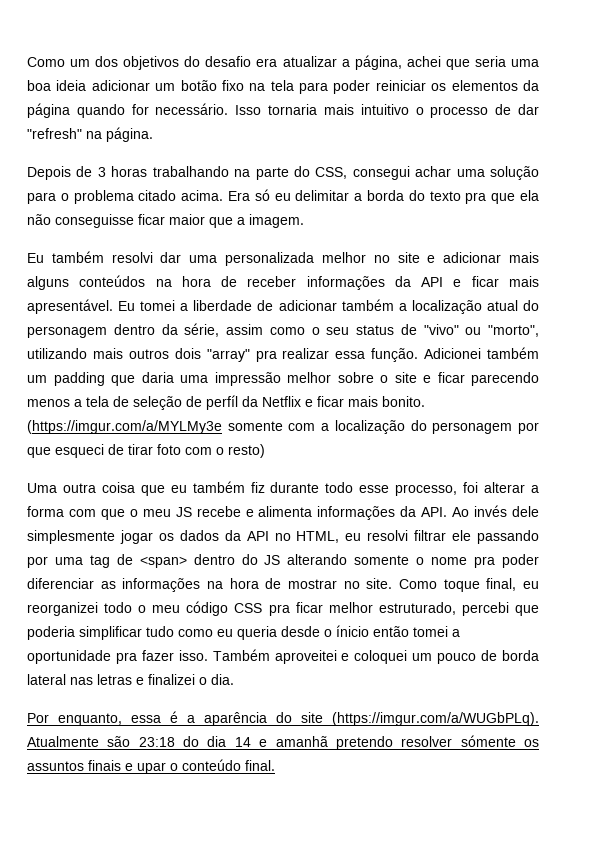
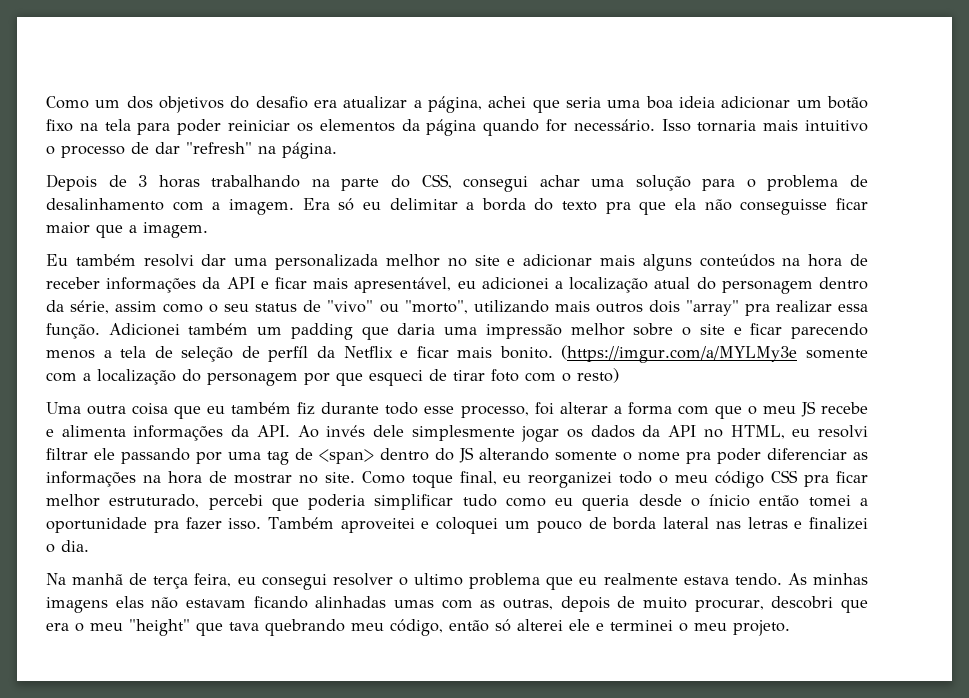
- Depois de 3 horas trabalhando na parte do CSS, consegui achar uma solução para o problema citado acima.
+ Depois de 3 horas trabalhando na parte do CSS, consegui achar uma solução para o problema de desalinhamento com a imagem.
- Eu também resolvi dar uma personalizada melhor no site e adicionar mais alguns conteúdos na hora de receber informações da API e ficar mais apresentável. Eu tomei a liberdade de adicionar também a localização atual do personagem dentro da série, assim como o seu status de "vivo" ou "morto", utilizando mais outros dois "array" pra realizar essa função.
+ Eu também resolvi dar uma personalizada melhor no site e adicionar mais alguns conteúdos na hora de receber informações da API e ficar mais apresentável, eu adicionei a localização atual do personagem dentro da série, assim como o seu status de "vivo" ou "morto", utilizando mais outros dois "array" pra realizar essa função.
- Por enquanto, essa é a aparência do site (https://imgur.com/a/WUGbPLq). Atualmente são 23:18 do dia 14 e amanhã pretendo resolver sómente os assuntos finais e upar o conteúdo final.
+ Na manhã de terça feira, eu consegui resolver o ultimo problema que eu realmente estava tendo. As minhas imagens elas não estavam ficando alinhadas umas com as outras, depois de muito procurar, descobri que era o meu "height" que tava quebrando meu código, então só alterei ele e terminei o meu projeto.

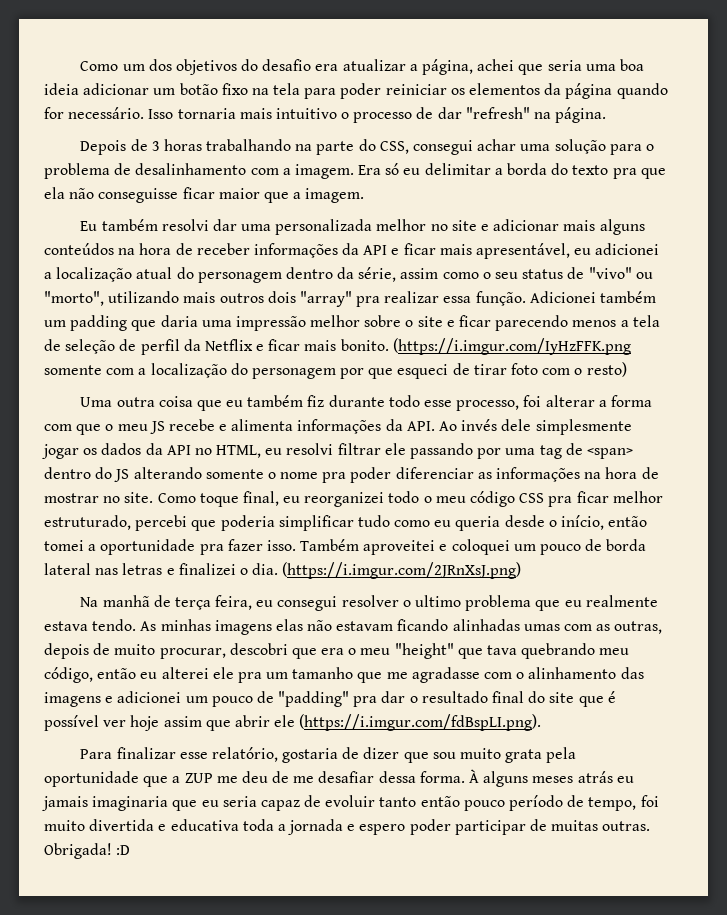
- Adicionei também um padding que daria uma impressão melhor sobre o site e ficar parecendo menos a tela de seleção de perfíl da Netflix e ficar mais bonito.
+ Adicionei também um padding que daria uma impressão melhor sobre o site e ficar parecendo menos a tela de seleção de perfil da Netflix e ficar mais bonito.
- (https://imgur.com/a/MYLMy3e somente com a localização do personagem por que esqueci de tirar foto com o resto)
+ (https://i.imgur.com/IyHzFFK.png somente com a localização do personagem por que esqueci de tirar foto com o resto)
- Como toque final, eu reorganizei todo o meu código CSS pra ficar melhor estruturado, percebi que poderia simplificar tudo como eu queria desde o ínicio então tomei a oportunidade pra fazer isso.
+ Como toque final, eu reorganizei todo o meu código CSS pra ficar melhor estruturado, percebi que poderia simplificar tudo como eu queria desde o início, então tomei a oportunidade pra fazer isso.
+ (https://i.imgur.com/2JRnXsJ.png)
- As minhas imagens elas não estavam ficando alinhadas umas com as outras, depois de muito procurar, descobri que era o meu "height" que tava quebrando meu código, então só alterei ele e terminei o meu projeto.
+ As minhas imagens elas não estavam ficando alinhadas umas com as outras, depois de muito procurar, descobri que era o meu "height" que tava quebrando meu código, então eu alterei ele pra um tamanho que me agradasse com o alinhamento das imagens e adicionei um pouco de "padding" pra dar o resultado final do site que é possível ver hoje assim que abrir ele (https://i.imgur.com/fdBspLI.png).
+ Para finalizar esse relatório, gostaria de dizer que sou muito grata pela oportunidade que a ZUP me deu de me desafiar dessa forma. À alguns meses atrás eu jamais imaginaria que eu seria capaz de evoluir tanto então pouco período de tempo, foi muito divertida e educativa toda a jornada e espero poder participar de muitas outras. Obrigada! :D

